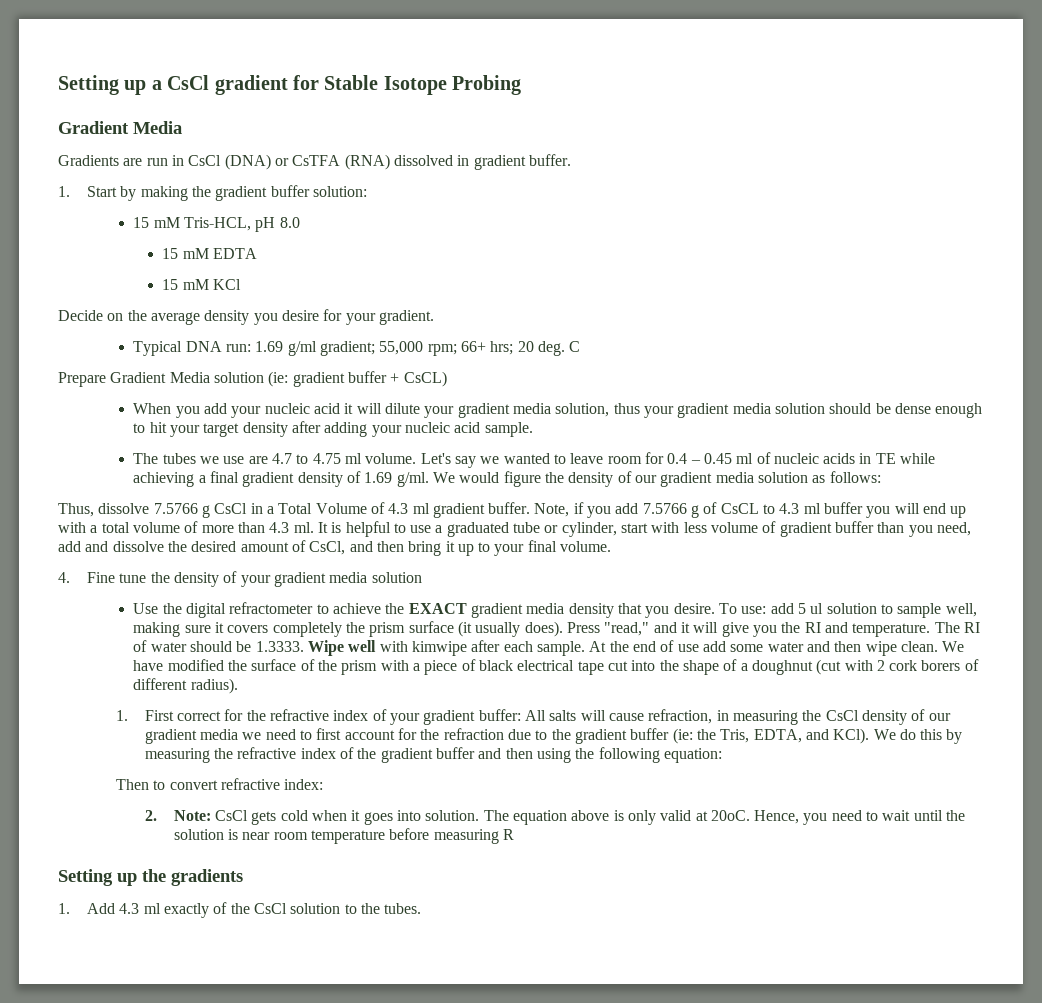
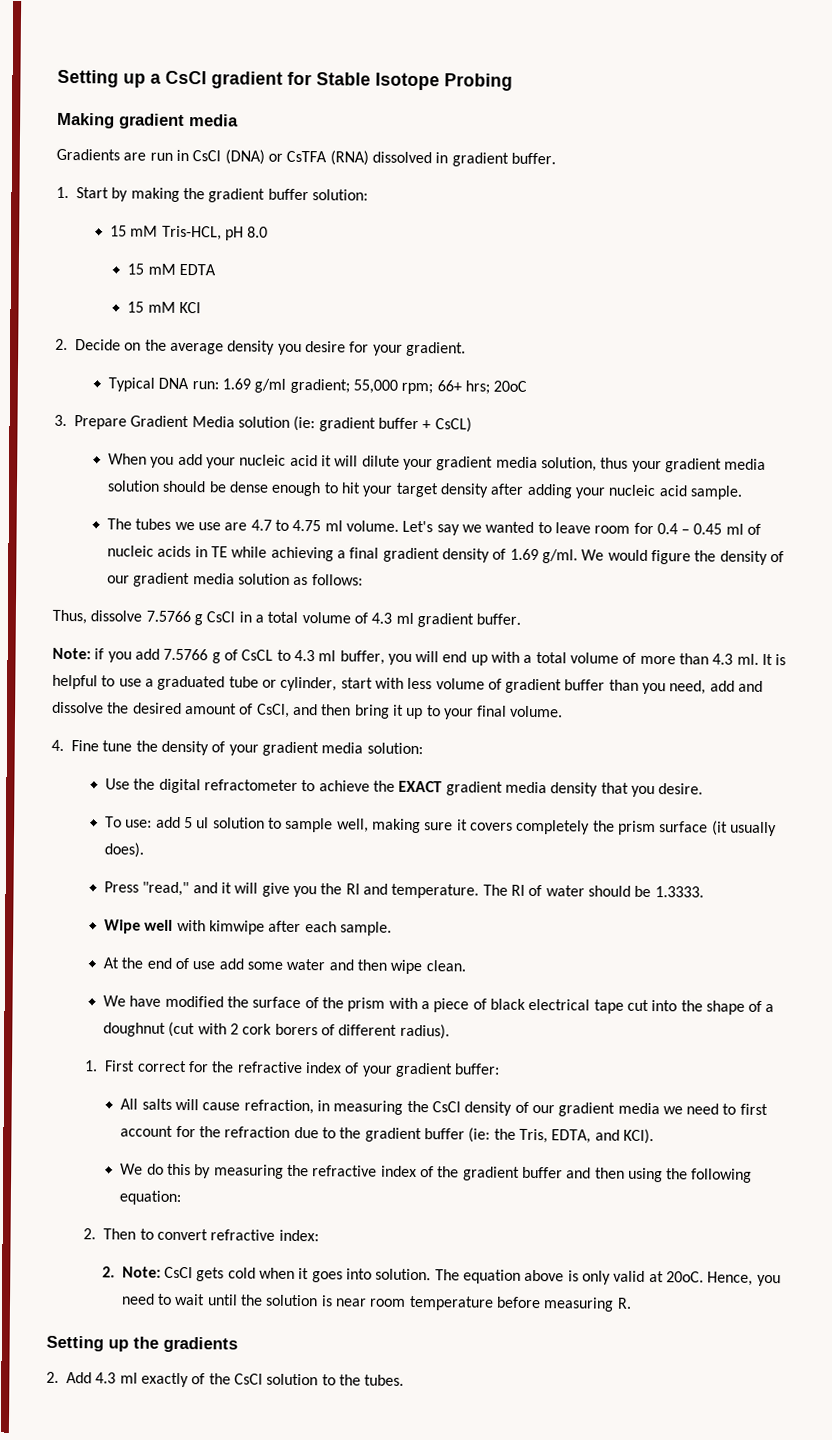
  Setting up a CsCl gradient for Stable Isotope Probing
- Gradient Media
+ Making gradient media
- Decide on the average density you desire for your gradient.
+ 2. Decide on the average density you desire for your gradient.
- Typical DNA run: 1.69 g/ml gradient; 55,000 rpm; 66+ hrs; 20 deg. C
- Prepare Gradient Media solution (ie: gradient buffer + CsCL)
+ Typical DNA run: 1.69 g/ml gradient; 55,000 rpm; 66+ hrs; 20oC
+ 3. Prepare Gradient Media solution (ie: gradient buffer + CsCL)
- Thus, dissolve 7.5766 g CsCl in a Total Volume of 4.3 ml gradient buffer. Note, if you add 7.5766 g of CsCL to 4.3 ml buffer you will end up with a total volume of more than 4.3 ml.
+ Thus, dissolve 7.5766 g CsCl in a total volume of 4.3 ml gradient buffer.
+ Note: if you add 7.5766 g of CsCL to 4.3 ml buffer, you will end up with a total volume of more than 4.3 ml.
- 4. Fine tune the density of your gradient media solution
+ 4. Fine tune the density of your gradient media solution:
- Use the digital refractometer to achieve the EXACT gradient media density that you desire. To use: add 5 ul solution to sample well, making sure it covers completely the prism surface (it usually does). Press "read," and it will give you the RI and temperature.
+ Use the digital refractometer to achieve the EXACT gradient media density that you desire.
+ To use: add 5 ul solution to sample well, making sure it covers completely the prism surface (it usually does).
+ Press "read," and it will give you the RI and temperature.
- The RI of water should be 1.3333. Wipe well with kimwipe after each sample. At the end of use add some water and then wipe clean. We have modified the surface of the prism with a piece of black electrical tape cut into the shape of a doughnut (cut with 2 cork borers of different radius).
+ The RI of water should be 1.3333.
+ Wipe well with kimwipe after each sample.
+ At the end of use add some water and then wipe clean.
+ We have modified the surface of the prism with a piece of black electrical tape cut into the shape of a doughnut (cut with 2 cork borers of different radius).
- 1. First correct for the refractive index of your gradient buffer: All salts will cause refraction, in measuring the CsCl density of our gradient media we need to first account for the refraction due to the gradient buffer (ie:
+ 1. First correct for the refractive index of your gradient buffer:
+ All salts will cause refraction, in measuring the CsCl density of our gradient media we need to first account for the refraction due to the gradient buffer (ie:
- the Tris, EDTA, and KCl). We do this by measuring the refractive index of the gradient buffer and then using the following equation:
+ the Tris, EDTA, and KCl).
+ We do this by measuring the refractive index of the gradient buffer and then using the following equation:
- Then to convert refractive index:
+ 2. Then to convert refractive index:
- Hence, you need to wait until the solution is near room temperature before measuring R
+ Hence, you need to wait until the solution is near room temperature before measuring R.
- 1. Add 4.3 ml exactly of the CsCl solution to the tubes.
+ 2. Add 4.3 ml exactly of the CsCl solution to the tubes.

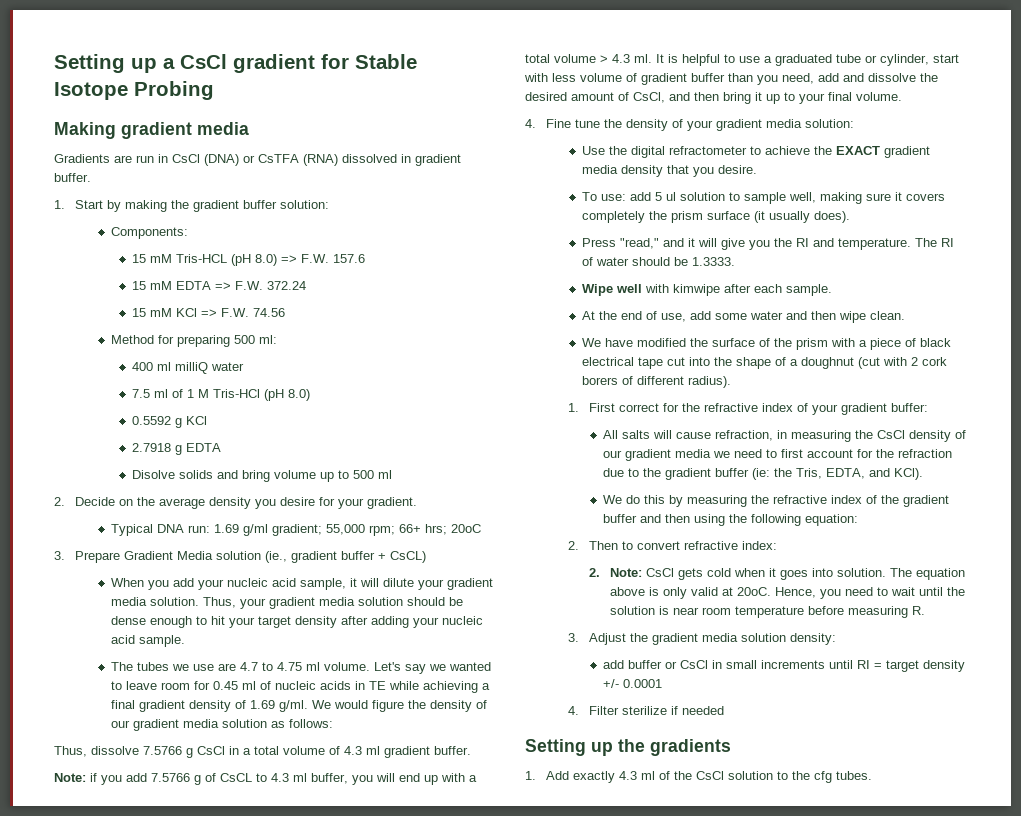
- 15 mM Tris-HCL, pH 8.0
+ Components:
+ 15 mM Tris-HCL (pH 8.0) => F.W. 157.6
- 15 mM EDTA
+ 15 mM EDTA => F.W. 372.24
- 15 mM KCl
+ 15 mM KCl => F.W. 74.56
+ Method for preparing 500 ml:
+ 400 ml milliQ water
+ 7.5 ml of 1 M Tris-HCl (pH 8.0)
+ 0.5592 g KCl
+ 2.7918 g EDTA
+ Disolve solids and bring volume up to 500 ml
- 3. Prepare Gradient Media solution (ie: gradient buffer + CsCL)
+ 3. Prepare Gradient Media solution (ie., gradient buffer + CsCL)
- When you add your nucleic acid it will dilute your gradient media solution, thus your gradient media solution should be dense enough to hit your target density after adding your nucleic acid sample.
+ When you add your nucleic acid sample, it will dilute your gradient media solution. Thus, your gradient media solution should be dense enough to hit your target density after adding your nucleic acid sample.
- Let's say we wanted to leave room for 0.4 – 0.45 ml of nucleic acids in TE while achieving a final gradient density of 1.69 g/ml.
+ Let's say we wanted to leave room for 0.45 ml of nucleic acids in TE while achieving a final gradient density of 1.69 g/ml.
- Note: if you add 7.5766 g of CsCL to 4.3 ml buffer, you will end up with a total volume of more than 4.3 ml.
+ Note: if you add 7.5766 g of CsCL to 4.3 ml buffer, you will end up with a total volume > 4.3 ml.
- At the end of use add some water and then wipe clean.
+ At the end of use, add some water and then wipe clean.
+ 3. Adjust the gradient media solution density:
+ add buffer or CsCl in small increments until RI = target density +/- 0.0001
+ 4. Filter sterilize if needed
- 2. Add 4.3 ml exactly of the CsCl solution to the tubes.
+ 1. Add exactly 4.3 ml of the CsCl solution to the cfg tubes.

